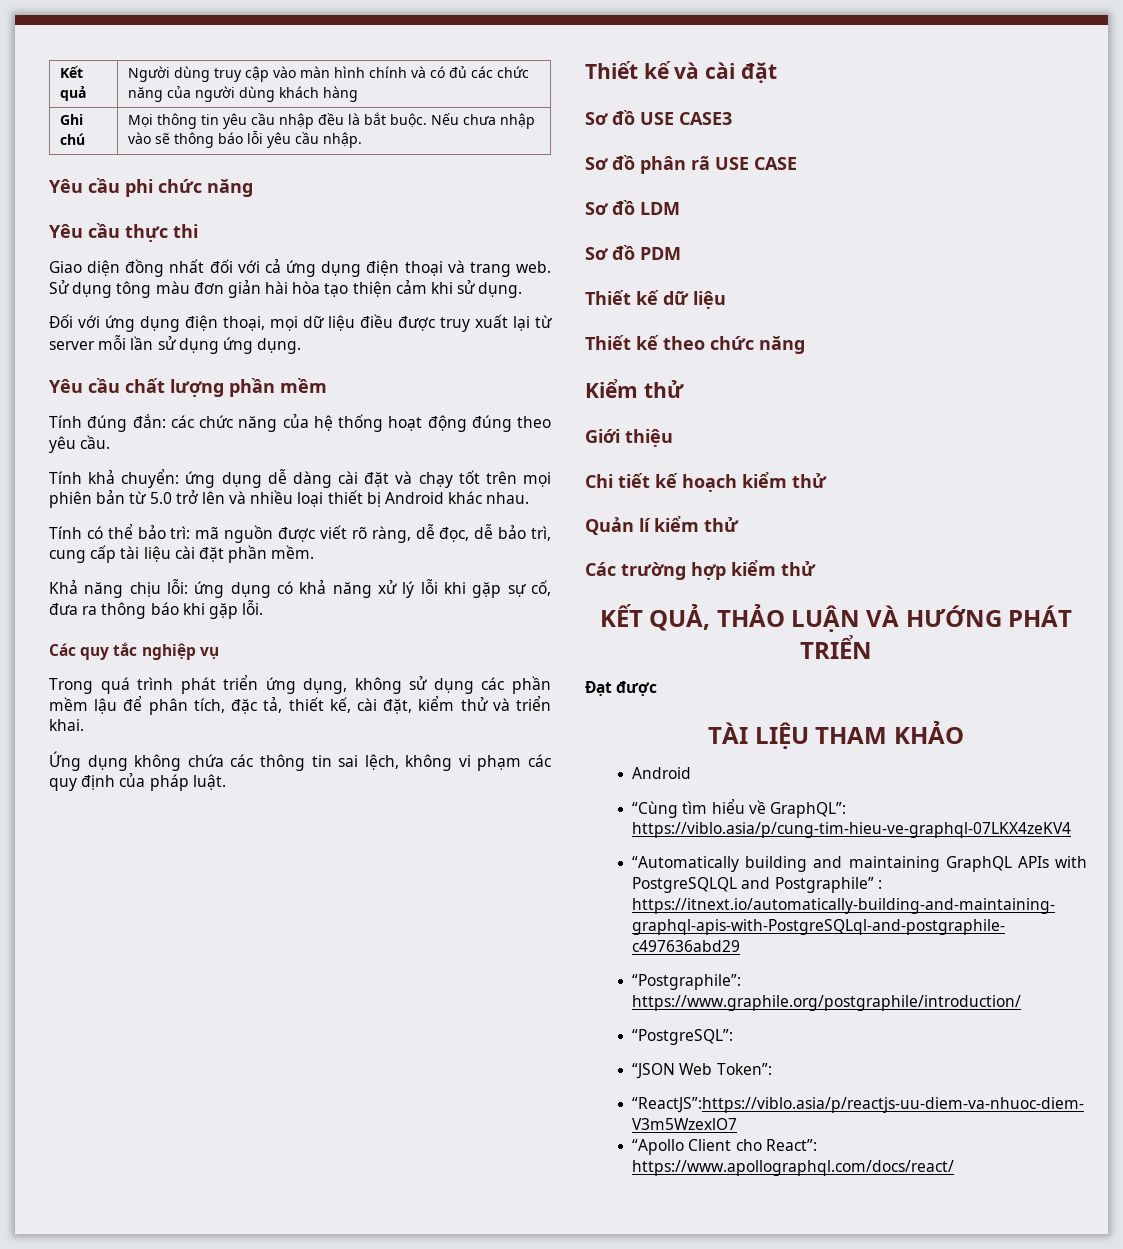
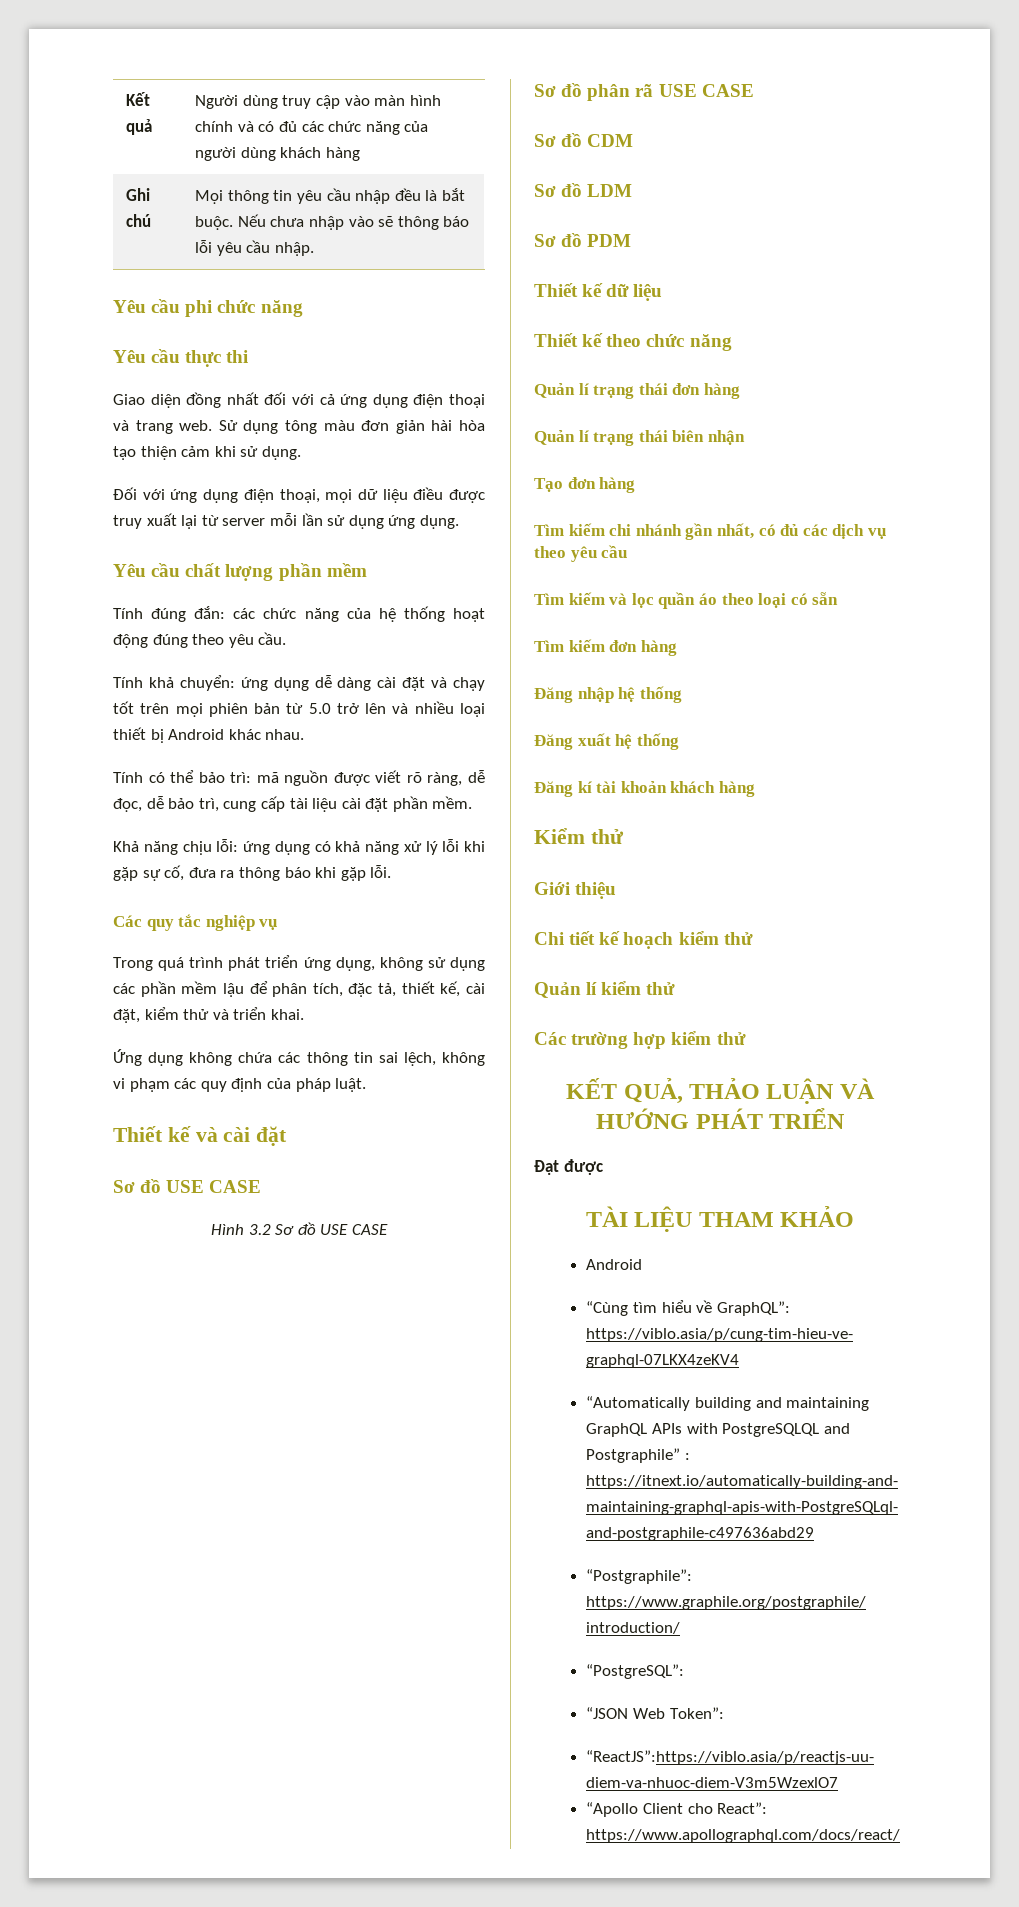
  Thiết kế và cài đặt
- Sơ đồ USE CASE3
+ Sơ đồ USE CASE
+ Hình 3.2 Sơ đồ USE CASE
+ Sơ đồ CDM
+ Quản lí trạng thái đơn hàng
+ Quản lí trạng thái biên nhận
+ Tạo đơn hàng
+ Tìm kiếm chi nhánh gần nhất, có đủ các dịch vụ theo yêu cầu
+ Tìm kiếm và lọc quần áo theo loại có sẵn
+ Tìm kiếm đơn hàng
+ Đăng nhập hệ thống
+ Đăng xuất hệ thống
+ Đăng kí tài khoản khách hàng

